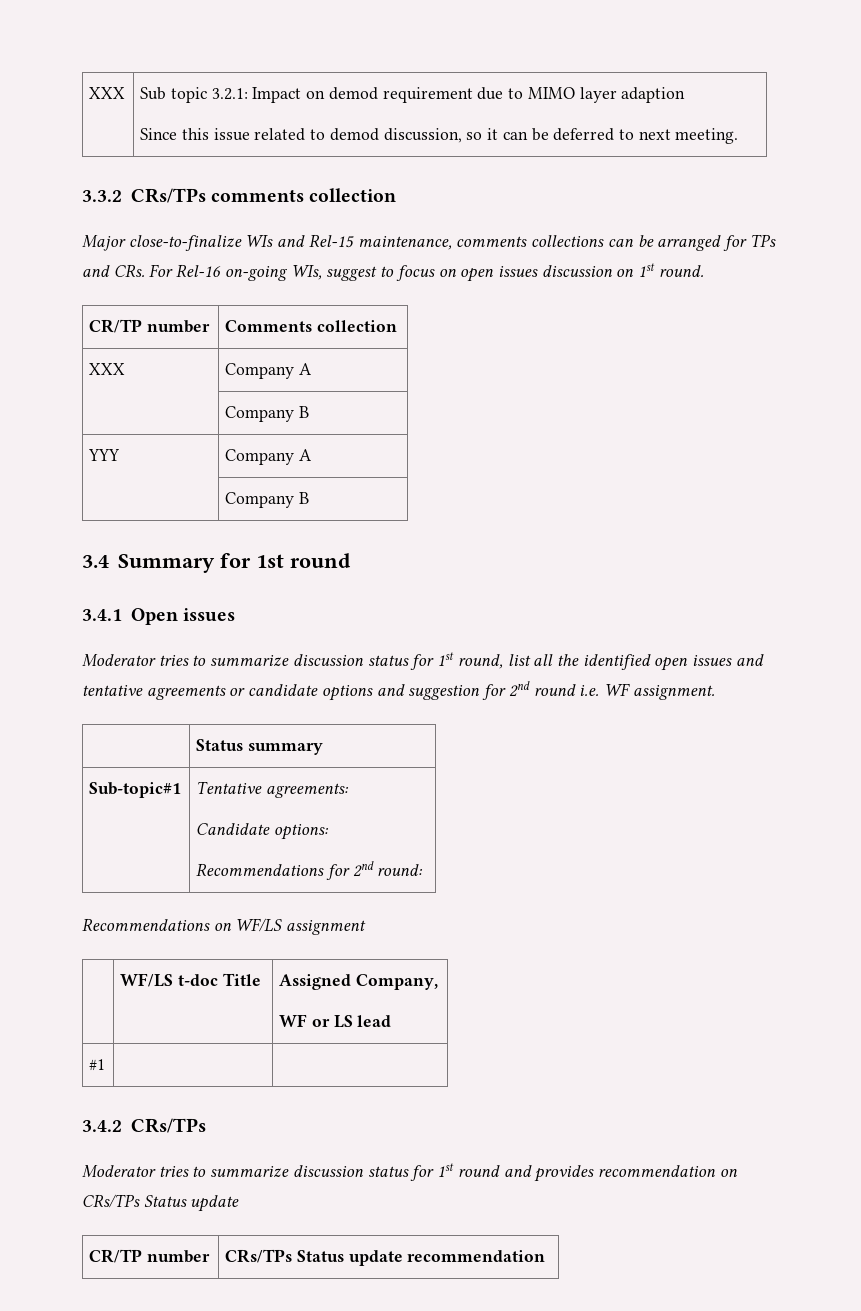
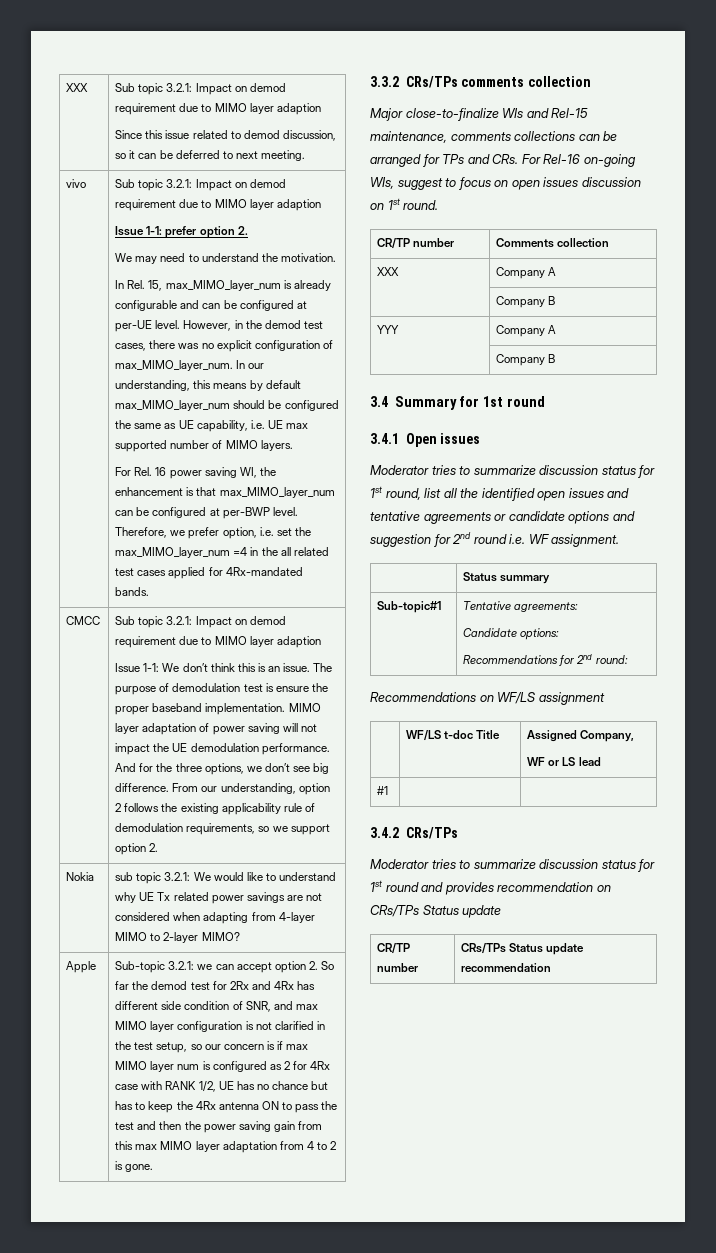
+ vivo | Sub topic 3.2.1: Impact on demod requirement due to MIMO layer adaption
+ Issue 1-1: prefer option 2.
+ We may need to understand the motivation.
+ In Rel. 15, max_MIMO_layer_num is already configurable and can be configured at per-UE level. However, in the demod test cases, there was no explicit configuration of max_MIMO_layer_num. In our understanding, this means by default max_MIMO_layer_num should be configured the same as UE capability, i.e. UE max supported number of MIMO layers.
+ For Rel. 16 power saving WI, the enhancement is that max_MIMO_layer_num can be configured at per-BWP level. Therefore, we prefer option, i.e. set the max_MIMO_layer_num =4 in the all related test cases applied for 4Rx-mandated bands.
+ CMCC | Sub topic 3.2.1: Impact on demod requirement due to MIMO layer adaption
+ Issue 1-1: We don’t think this is an issue. The purpose of demodulation test is ensure the proper baseband implementation. MIMO layer adaptation of power saving will not impact the UE demodulation performance. And for the three options, we don’t see big difference. From our understanding, option 2 follows the existing applicability rule of demodulation requirements, so we support option 2.
+ Nokia | sub topic 3.2.1: We would like to understand why UE Tx related power savings are not considered when adapting from 4-layer MIMO to 2-layer MIMO?
+ Apple | Sub-topic 3.2.1: we can accept option 2. So far the demod test for 2Rx and 4Rx has different side condition of SNR, and max MIMO layer configuration is not clarified in the test setup, so our concern is if max MIMO layer num is configured as 2 for 4Rx case with RANK 1/2, UE has no chance but has to keep the 4Rx antenna ON to pass the test and then the power saving gain from this max MIMO layer adaptation from 4 to 2 is gone.

